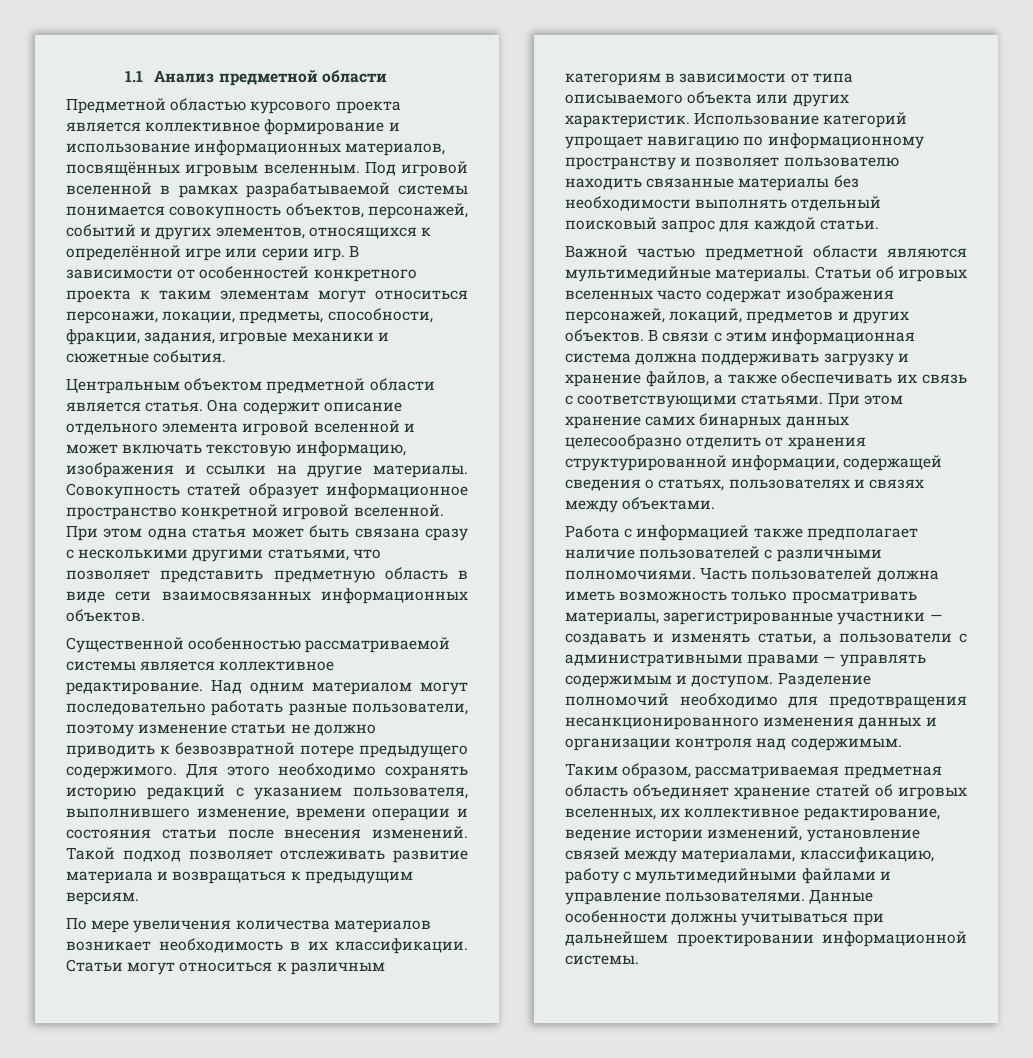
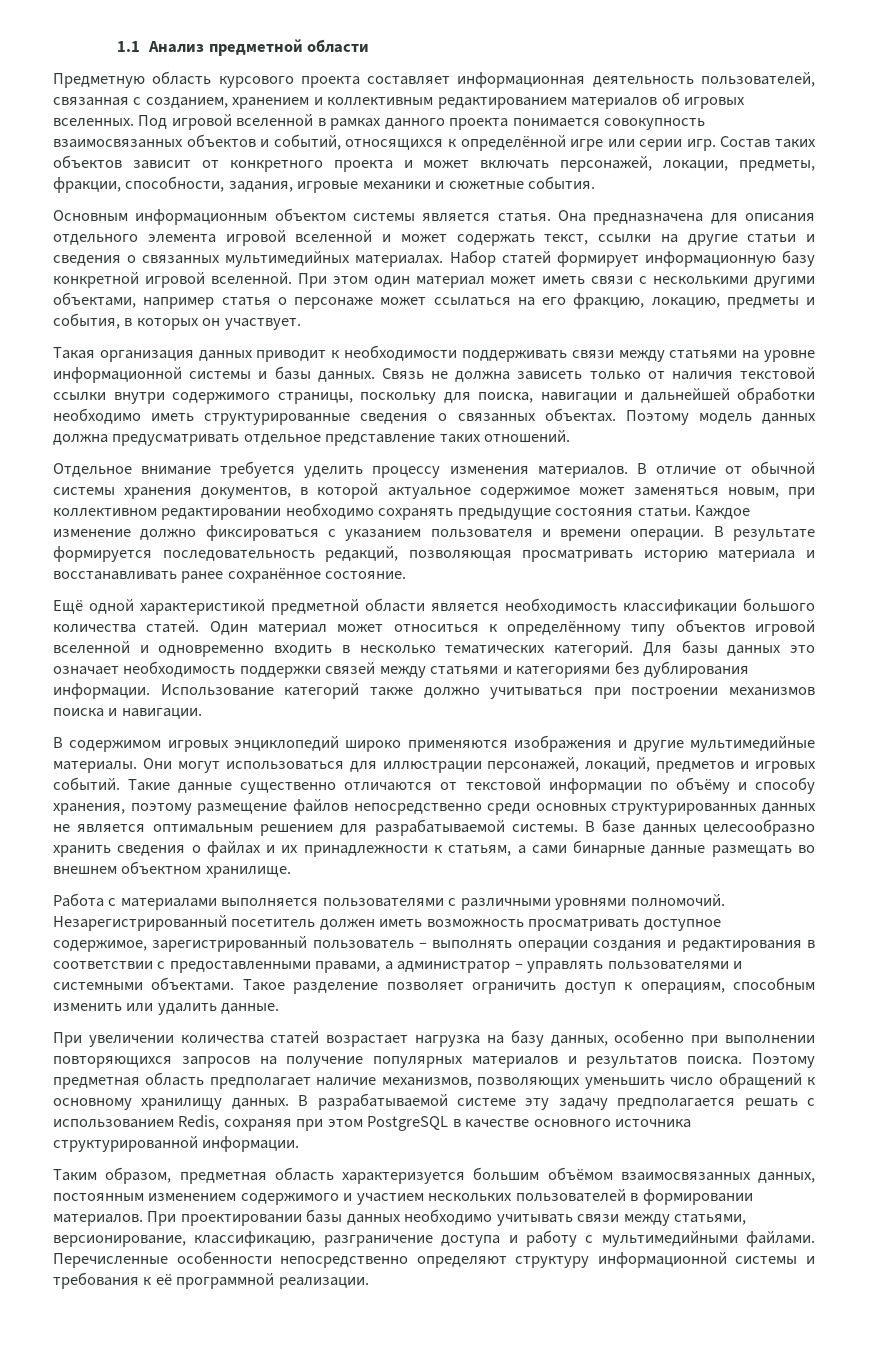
- Предметной областью курсового проекта является коллективное формирование и использование информационных материалов, посвящённых игровым вселенным.
+ Предметную область курсового проекта составляет информационная деятельность пользователей, связанная с созданием, хранением и коллективным редактированием материалов об игровых вселенных.
- Под игровой вселенной в рамках разрабатываемой системы понимается совокупность объектов, персонажей, событий и других элементов, относящихся к определённой игре или серии игр.
+ Под игровой вселенной в рамках данного проекта понимается совокупность взаимосвязанных объектов и событий, относящихся к определённой игре или серии игр.
- В зависимости от особенностей конкретного проекта к таким элементам могут относиться персонажи, локации, предметы, способности, фракции, задания, игровые механики и сюжетные события.
+ Состав таких объектов зависит от конкретного проекта и может включать персонажей, локации, предметы, фракции, способности, задания, игровые механики и сюжетные события.
- Центральным объектом предметной области является статья. Она содержит описание отдельного элемента игровой вселенной и может включать текстовую информацию, изображения и ссылки на другие материалы. Совокупность статей образует информационное пространство конкретной игровой вселенной.
+ Основным информационным объектом системы является статья. Она предназначена для описания отдельного элемента игровой вселенной и может содержать текст, ссылки на другие статьи и сведения о связанных мультимедийных материалах. Набор статей формирует информационную базу конкретной игровой вселенной.
- При этом одна статья может быть связана сразу с несколькими другими статьями, что позволяет представить предметную область в виде сети взаимосвязанных информационных объектов.
- Существенной особенностью рассматриваемой системы является коллективное редактирование. Над одним материалом могут последовательно работать разные пользователи, поэтому изменение статьи не должно приводить к безвозвратной потере предыдущего содержимого. Для этого необходимо сохранять историю редакций с указанием пользователя, выполнившего изменение, времени операции и состояния статьи после внесения изменений. Такой подход позволяет отслеживать развитие материала и возвращаться к предыдущим версиям.
- По мере увеличения количества материалов возникает необходимость в их классификации. Статьи могут относиться к различным категориям в зависимости от типа описываемого объекта или других характеристик. Использование категорий упрощает навигацию по информационному пространству и позволяет пользователю находить связанные материалы без необходимости выполнять отдельный поисковый запрос для каждой статьи.
- Важной частью предметной области являются мультимедийные материалы. Статьи об игровых вселенных часто содержат изображения персонажей, локаций, предметов и других объектов. В связи с этим информационная система должна поддерживать загрузку и хранение файлов, а также обеспечивать их связь с соответствующими статьями. При этом хранение самих бинарных данных целесообразно отделить от хранения структурированной информации, содержащей сведения о статьях, пользователях и связях между объектами.
- Работа с информацией также предполагает наличие пользователей с различными полномочиями. Часть пользователей должна иметь возможность только просматривать материалы, зарегистрированные участники — создавать и изменять статьи, а пользователи с административными правами — управлять содержимым и доступом. Разделение полномочий необходимо для предотвращения несанкционированного изменения данных и организации контроля над содержимым.
+ При этом один материал может иметь связи с несколькими другими объектами, например статья о персонаже может ссылаться на его фракцию, локацию, предметы и события, в которых он участвует.
+ Такая организация данных приводит к необходимости поддерживать связи между статьями на уровне информационной системы и базы данных. Связь не должна зависеть только от наличия текстовой ссылки внутри содержимого страницы, поскольку для поиска, навигации и дальнейшей обработки необходимо иметь структурированные сведения о связанных объектах. Поэтому модель данных должна предусматривать отдельное представление таких отношений.
+ Отдельное внимание требуется уделить процессу изменения материалов. В отличие от обычной системы хранения документов, в которой актуальное содержимое может заменяться новым, при коллективном редактировании необходимо сохранять предыдущие состояния статьи. Каждое изменение должно фиксироваться с указанием пользователя и времени операции. В результате формируется последовательность редакций, позволяющая просматривать историю материала и восстанавливать ранее сохранённое состояние.
+ Ещё одной характеристикой предметной области является необходимость классификации большого количества статей. Один материал может относиться к определённому типу объектов игровой вселенной и одновременно входить в несколько тематических категорий. Для базы данных это означает необходимость поддержки связей между статьями и категориями без дублирования информации. Использование категорий также должно учитываться при построении механизмов поиска и навигации.
+ В содержимом игровых энциклопедий широко применяются изображения и другие мультимедийные материалы. Они могут использоваться для иллюстрации персонажей, локаций, предметов и игровых событий. Такие данные существенно отличаются от текстовой информации по объёму и способу хранения, поэтому размещение файлов непосредственно среди основных структурированных данных не является оптимальным решением для разрабатываемой системы. В базе данных целесообразно хранить сведения о файлах и их принадлежности к статьям, а сами бинарные данные размещать во внешнем объектном хранилище.
+ Работа с материалами выполняется пользователями с различными уровнями полномочий. Незарегистрированный посетитель должен иметь возможность просматривать доступное содержимое, зарегистрированный пользователь – выполнять операции создания и редактирования в соответствии с предоставленными правами, а администратор – управлять пользователями и системными объектами. Такое разделение позволяет ограничить доступ к операциям, способным изменить или удалить данные.
+ При увеличении количества статей возрастает нагрузка на базу данных, особенно при выполнении повторяющихся запросов на получение популярных материалов и результатов поиска. Поэтому предметная область предполагает наличие механизмов, позволяющих уменьшить число обращений к основному хранилищу данных. В разрабатываемой системе эту задачу предполагается решать с использованием Redis, сохраняя при этом PostgreSQL в качестве основного источника структурированной информации.
- Таким образом, рассматриваемая предметная область объединяет хранение статей об игровых вселенных, их коллективное редактирование, ведение истории изменений, установление связей между материалами, классификацию, работу с мультимедийными файлами и управление пользователями. Данные особенности должны учитываться при дальнейшем проектировании информационной системы.
+ Таким образом, предметная область характеризуется большим объёмом взаимосвязанных данных, постоянным изменением содержимого и участием нескольких пользователей в формировании материалов. При проектировании базы данных необходимо учитывать связи между статьями, версионирование, классификацию, разграничение доступа и работу с мультимедийными файлами. Перечисленные особенности непосредственно определяют структуру информационной системы и требования к её программной реализации.

